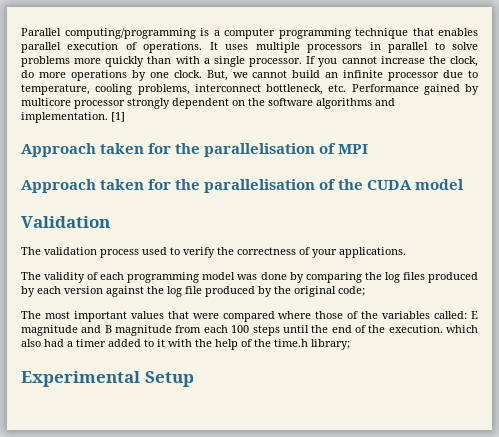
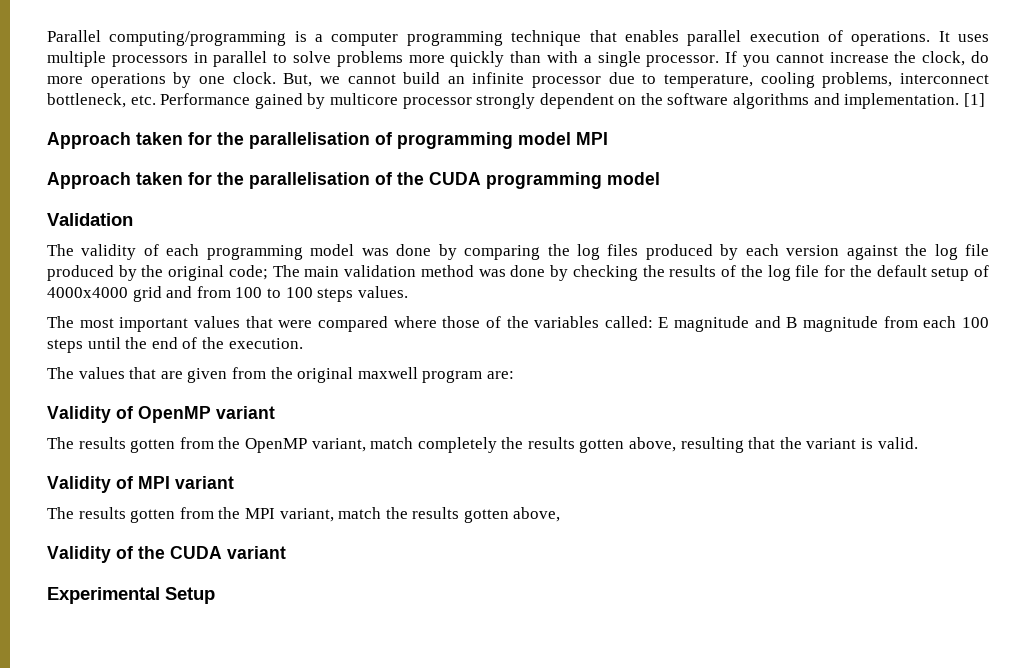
- Approach taken for the parallelisation of MPI
+ Approach taken for the parallelisation of programming model MPI
- Approach taken for the parallelisation of the CUDA model
+ Approach taken for the parallelisation of the CUDA programming model
- The validation process used to verify the correctness of your applications.
- The validity of each programming model was done by comparing the log files produced by each version against the log file produced by the original code;
+ The validity of each programming model was done by comparing the log files produced by each version against the log file produced by the original code; The main validation method was done by checking the results of the log file for the default setup of 4000x4000 grid and from 100 to 100 steps values.
- The most important values that were compared where those of the variables called: E magnitude and B magnitude from each 100 steps until the end of the execution. which also had a timer added to it with the help of the time.h library;
+ The most important values that were compared where those of the variables called: E magnitude and B magnitude from each 100 steps until the end of the execution.
+ The values that are given from the original maxwell program are:
+ Validity of OpenMP variant
+ The results gotten from the OpenMP variant, match completely the results gotten above, resulting that the variant is valid.
+ Validity of MPI variant
+ The results gotten from the MPI variant, match the results gotten above,
+ Validity of the CUDA variant

